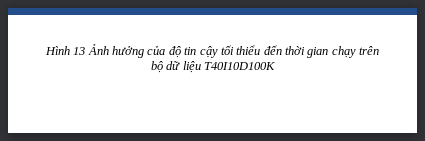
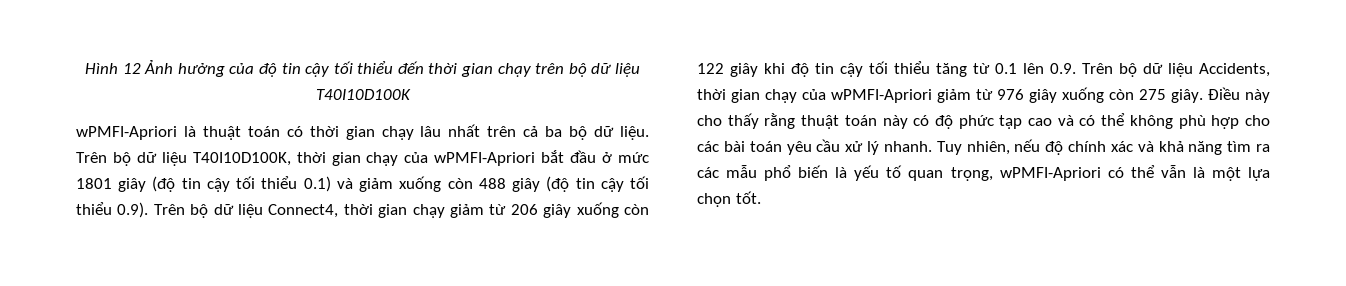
- Hình 13 Ảnh hưởng của độ tin cậy tối thiểu đến thời gian chạy trên bộ dữ liệu T40I10D100K
+ Hình 12 Ảnh hưởng của độ tin cậy tối thiểu đến thời gian chạy trên bộ dữ liệu T40I10D100K
+ wPMFI-Apriori là thuật toán có thời gian chạy lâu nhất trên cả ba bộ dữ liệu. Trên bộ dữ liệu T40I10D100K, thời gian chạy của wPMFI-Apriori bắt đầu ở mức 1801 giây (độ tin cậy tối thiểu 0.1) và giảm xuống còn 488 giây (độ tin cậy tối thiểu 0.9). Trên bộ dữ liệu Connect4, thời gian chạy giảm từ 206 giây xuống còn 122 giây khi độ tin cậy tối thiểu tăng từ 0.1 lên 0.9. Trên bộ dữ liệu Accidents, thời gian chạy của wPMFI-Apriori giảm từ 976 giây xuống còn 275 giây. Điều này cho thấy rằng thuật toán này có độ phức tạp cao và có thể không phù hợp cho các bài toán yêu cầu xử lý nhanh. Tuy nhiên, nếu độ chính xác và khả năng tìm ra các mẫu phổ biến là yếu tố quan trọng, wPMFI-Apriori có thể vẫn là một lựa chọn tốt.

